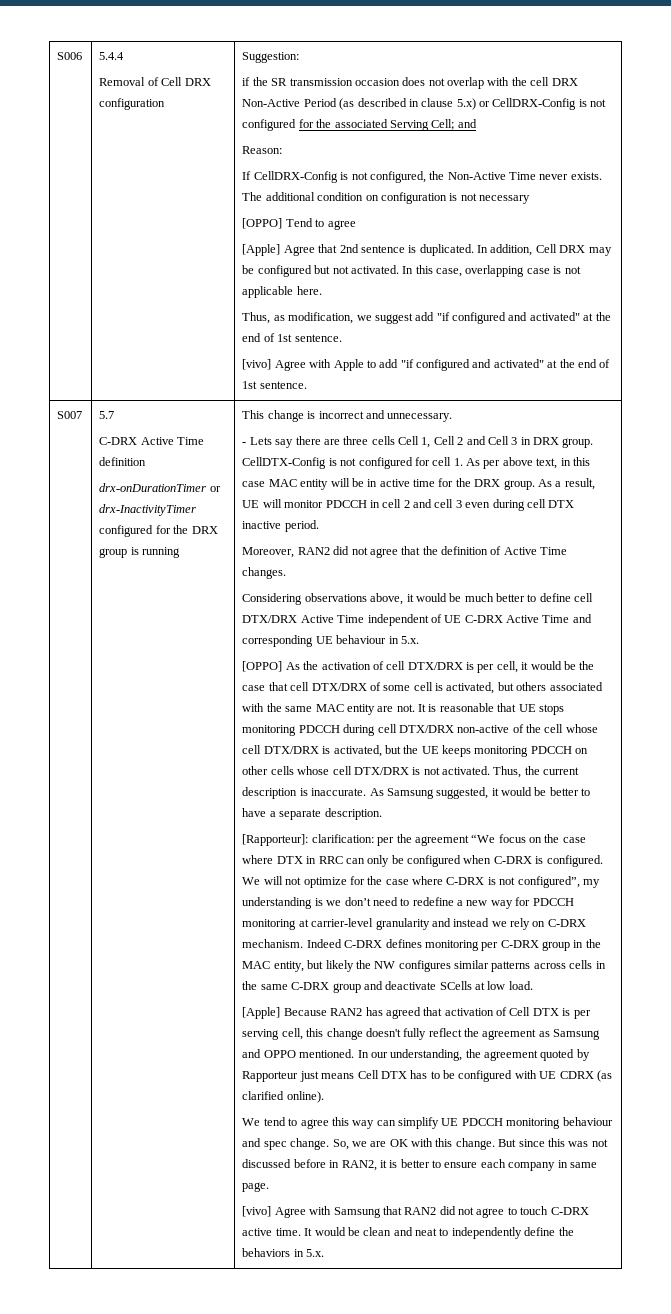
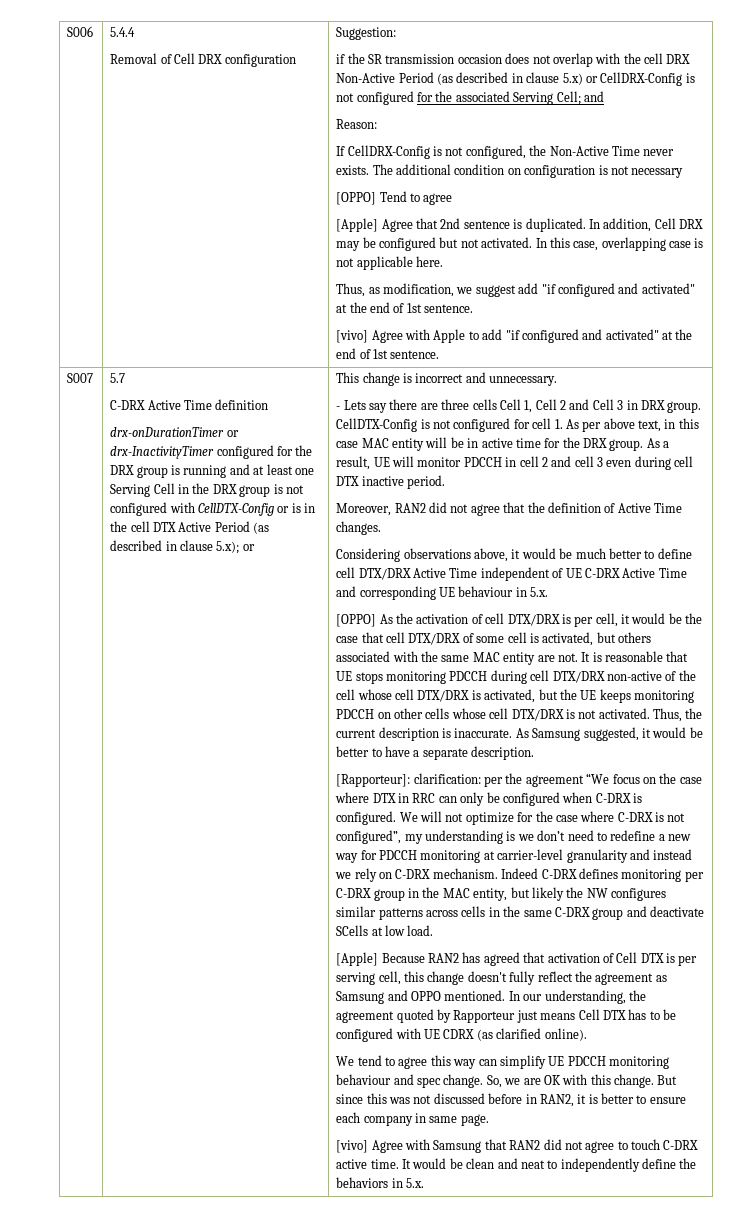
- drx-onDurationTimer or drx-InactivityTimer configured for the DRX group is running
+ drx-onDurationTimer or drx-InactivityTimer configured for the DRX group is running and at least one Serving Cell in the DRX group is not configured with CellDTX-Config or is in the cell DTX Active Period (as described in clause 5.x); or

